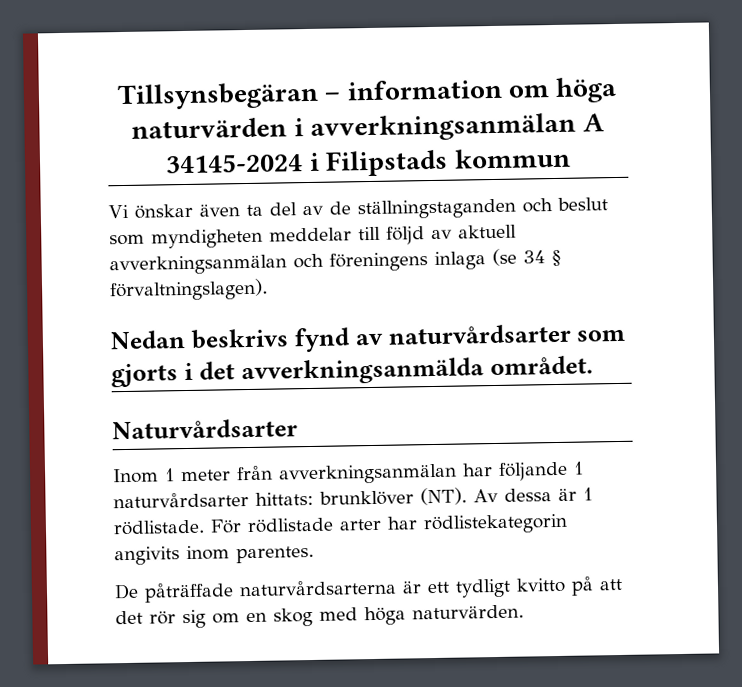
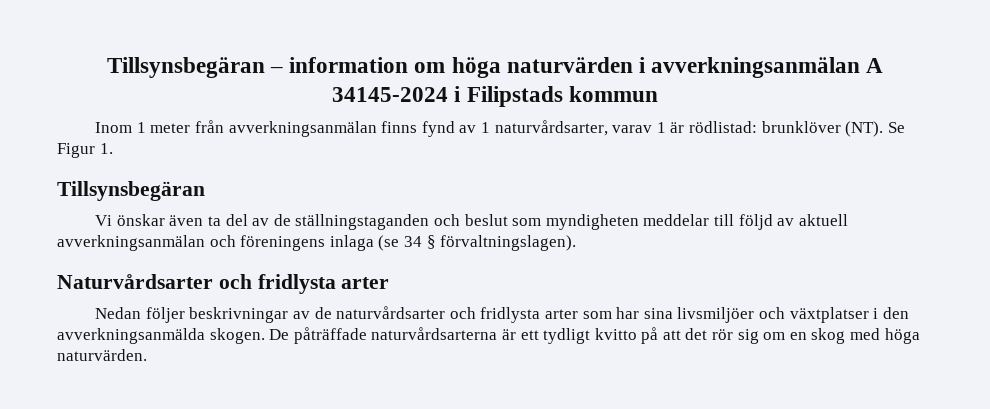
+ Inom 1 meter från avverkningsanmälan finns fynd av 1 naturvårdsarter, varav 1 är rödlistad: brunklöver (NT). Se Figur 1.
+ Tillsynsbegäran
- Nedan beskrivs fynd av naturvårdsarter som gjorts i det avverkningsanmälda området.
- Naturvårdsarter
- Inom 1 meter från avverkningsanmälan har följande 1 naturvårdsarter hittats: brunklöver (NT). Av dessa är 1 rödlistade. För rödlistade arter har rödlistekategorin angivits inom parentes.
- De påträffade naturvårdsarterna är ett tydligt kvitto på att det rör sig om en skog med höga naturvärden.
+ Naturvårdsarter och fridlysta arter
+ Nedan följer beskrivningar av de naturvårdsarter och fridlysta arter som har sina livsmiljöer och växtplatser i den avverkningsanmälda skogen. De påträffade naturvårdsarterna är ett tydligt kvitto på att det rör sig om en skog med höga naturvärden.

